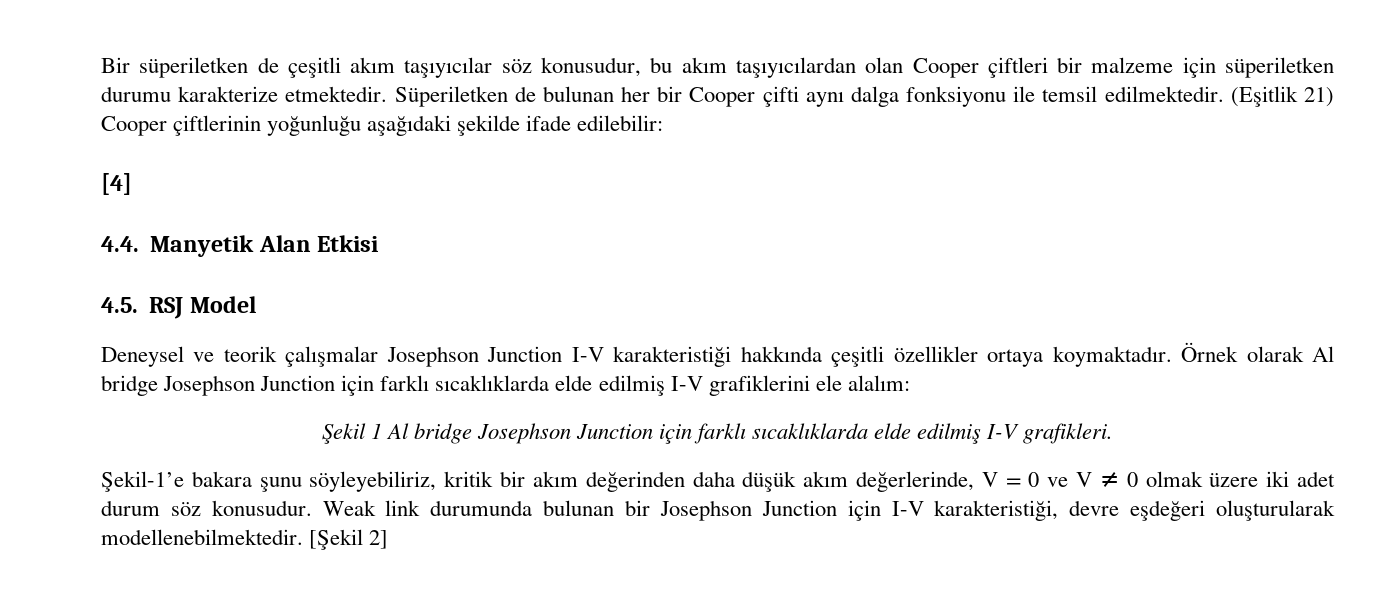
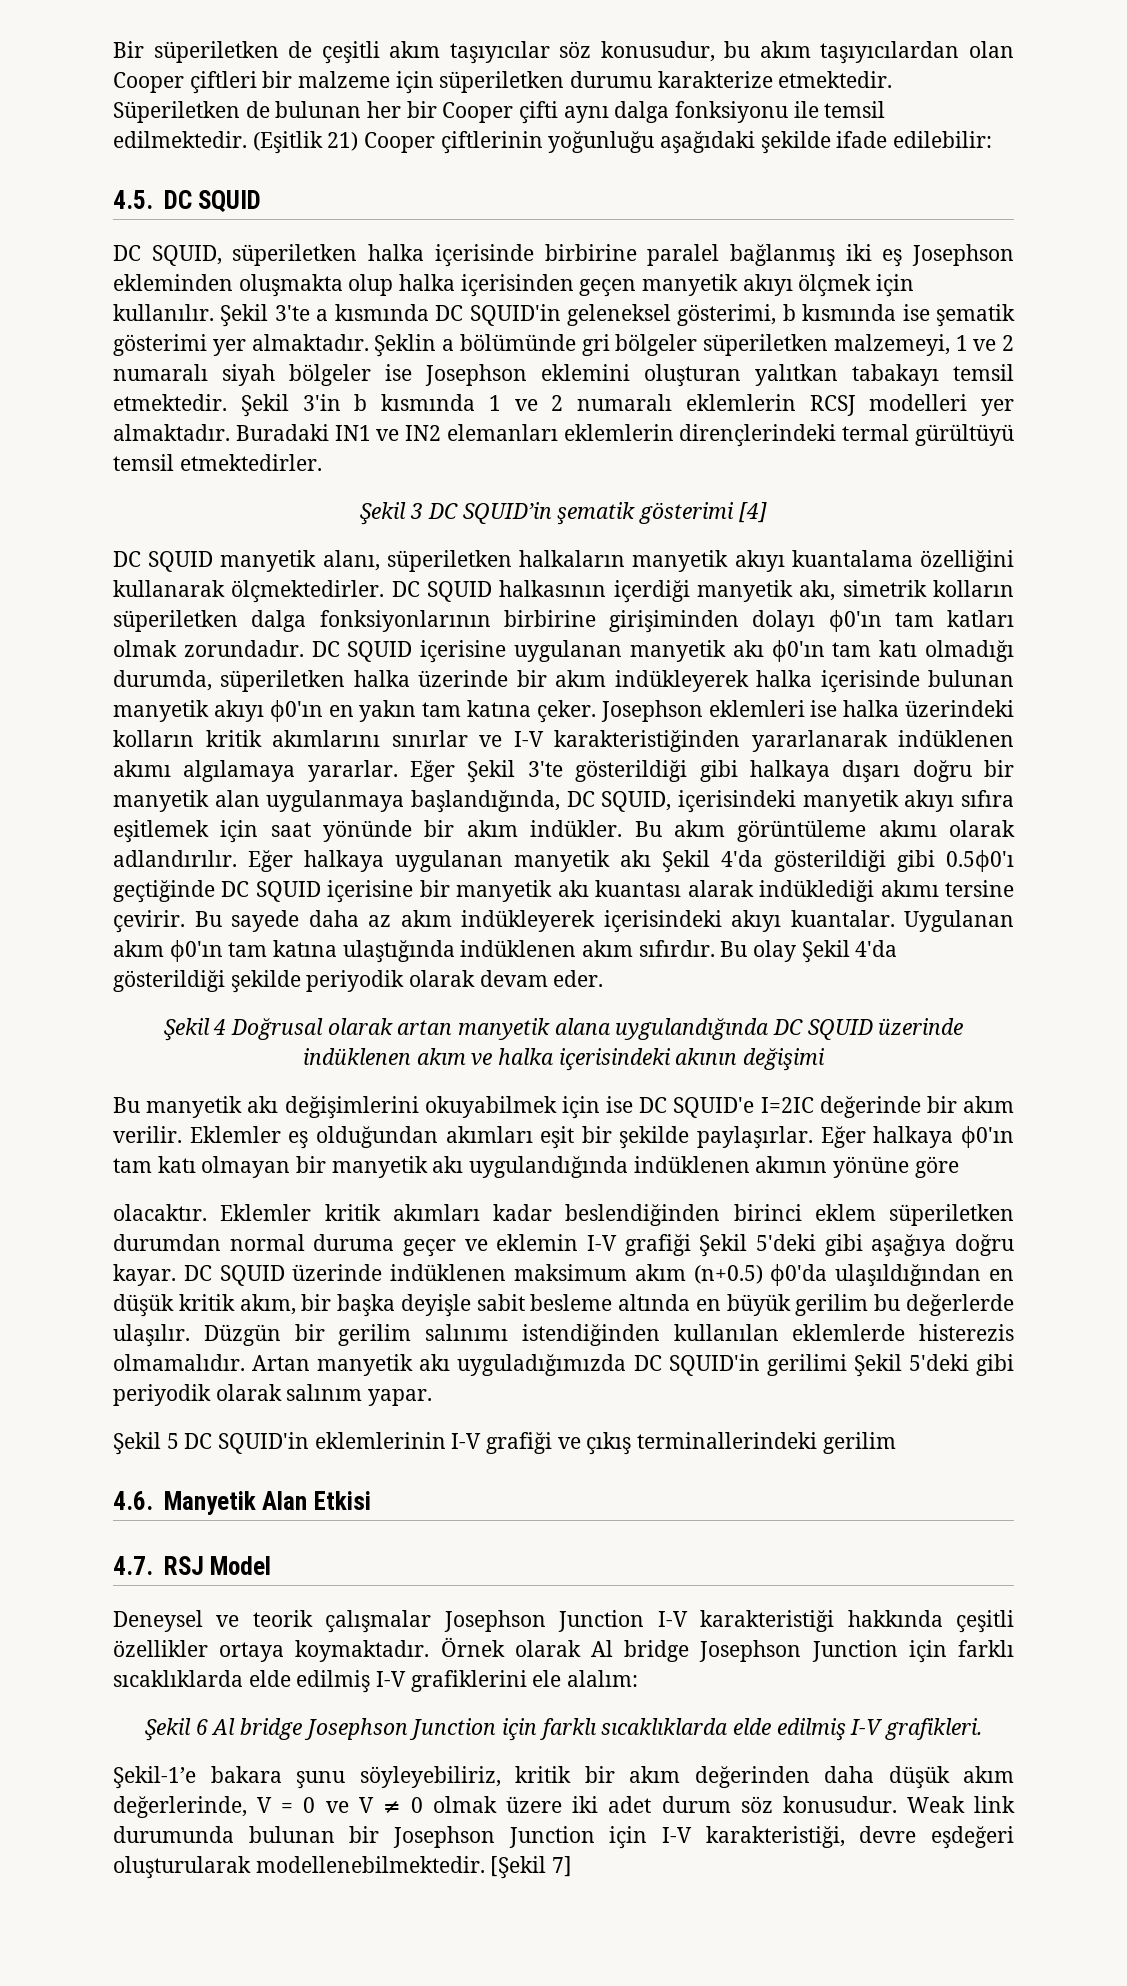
- [4]
- 4.4. Manyetik Alan Etkisi
+ 4.5. DC SQUID
+ DC SQUID, süperiletken halka içerisinde birbirine paralel bağlanmış iki eş Josephson ekleminden oluşmakta olup halka içerisinden geçen manyetik akıyı ölçmek için kullanılır. Şekil 3'te a kısmında DC SQUID'in geleneksel gösterimi, b kısmında ise şematik gösterimi yer almaktadır. Şeklin a bölümünde gri bölgeler süperiletken malzemeyi, 1 ve 2 numaralı siyah bölgeler ise Josephson eklemini oluşturan yalıtkan tabakayı temsil etmektedir. Şekil 3'in b kısmında 1 ve 2 numaralı eklemlerin RCSJ modelleri yer almaktadır. Buradaki IN1 ve IN2 elemanları eklemlerin dirençlerindeki termal gürültüyü temsil etmektedirler.
+ Şekil 3 DC SQUID’in şematik gösterimi [4]
+ DC SQUID manyetik alanı, süperiletken halkaların manyetik akıyı kuantalama özelliğini kullanarak ölçmektedirler. DC SQUID halkasının içerdiği manyetik akı, simetrik kolların süperiletken dalga fonksiyonlarının birbirine girişiminden dolayı ϕ0'ın tam katları olmak zorundadır. DC SQUID içerisine uygulanan manyetik akı ϕ0'ın tam katı olmadığı durumda, süperiletken halka üzerinde bir akım indükleyerek halka içerisinde bulunan manyetik akıyı ϕ0'ın en yakın tam katına çeker. Josephson eklemleri ise halka üzerindeki kolların kritik akımlarını sınırlar ve I-V karakteristiğinden yararlanarak indüklenen akımı algılamaya yararlar. Eğer Şekil 3'te gösterildiği gibi halkaya dışarı doğru bir manyetik alan uygulanmaya başlandığında, DC SQUID, içerisindeki manyetik akıyı sıfıra eşitlemek için saat yönünde bir akım indükler. Bu akım görüntüleme akımı olarak adlandırılır. Eğer halkaya uygulanan manyetik akı Şekil 4'da gösterildiği gibi 0.5ϕ0'ı geçtiğinde DC SQUID içerisine bir manyetik akı kuantası alarak indüklediği akımı tersine çevirir. Bu sayede daha az akım indükleyerek içerisindeki akıyı kuantalar. Uygulanan akım ϕ0'ın tam katına ulaştığında indüklenen akım sıfırdır. Bu olay Şekil 4'da gösterildiği şekilde periyodik olarak devam eder.
+ Şekil 4 Doğrusal olarak artan manyetik alana uygulandığında DC SQUID üzerinde indüklenen akım ve halka içerisindeki akının değişimi
+ Bu manyetik akı değişimlerini okuyabilmek için ise DC SQUID'e I=2IC değerinde bir akım verilir. Eklemler eş olduğundan akımları eşit bir şekilde paylaşırlar. Eğer halkaya ϕ0'ın tam katı olmayan bir manyetik akı uygulandığında indüklenen akımın yönüne göre
+ olacaktır. Eklemler kritik akımları kadar beslendiğinden birinci eklem süperiletken durumdan normal duruma geçer ve eklemin I-V grafiği Şekil 5'deki gibi aşağıya doğru kayar. DC SQUID üzerinde indüklenen maksimum akım (n+0.5) ϕ0'da ulaşıldığından en düşük kritik akım, bir başka deyişle sabit besleme altında en büyük gerilim bu değerlerde ulaşılır. Düzgün bir gerilim salınımı istendiğinden kullanılan eklemlerde histerezis olmamalıdır. Artan manyetik akı uyguladığımızda DC SQUID'in gerilimi Şekil 5'deki gibi periyodik olarak salınım yapar.
+ Şekil 5 DC SQUID'in eklemlerinin I-V grafiği ve çıkış terminallerindeki gerilim
+ 4.6. Manyetik Alan Etkisi
- 4.5. RSJ Model
+ 4.7. RSJ Model
- Şekil 1 Al bridge Josephson Junction için farklı sıcaklıklarda elde edilmiş I-V grafikleri.
+ Şekil 6 Al bridge Josephson Junction için farklı sıcaklıklarda elde edilmiş I-V grafikleri.
- [Şekil 2]
+ [Şekil 7]

